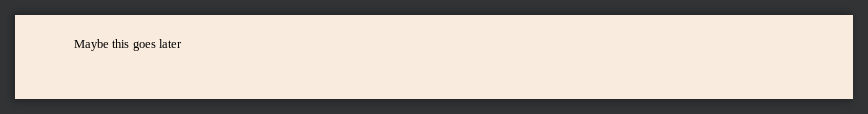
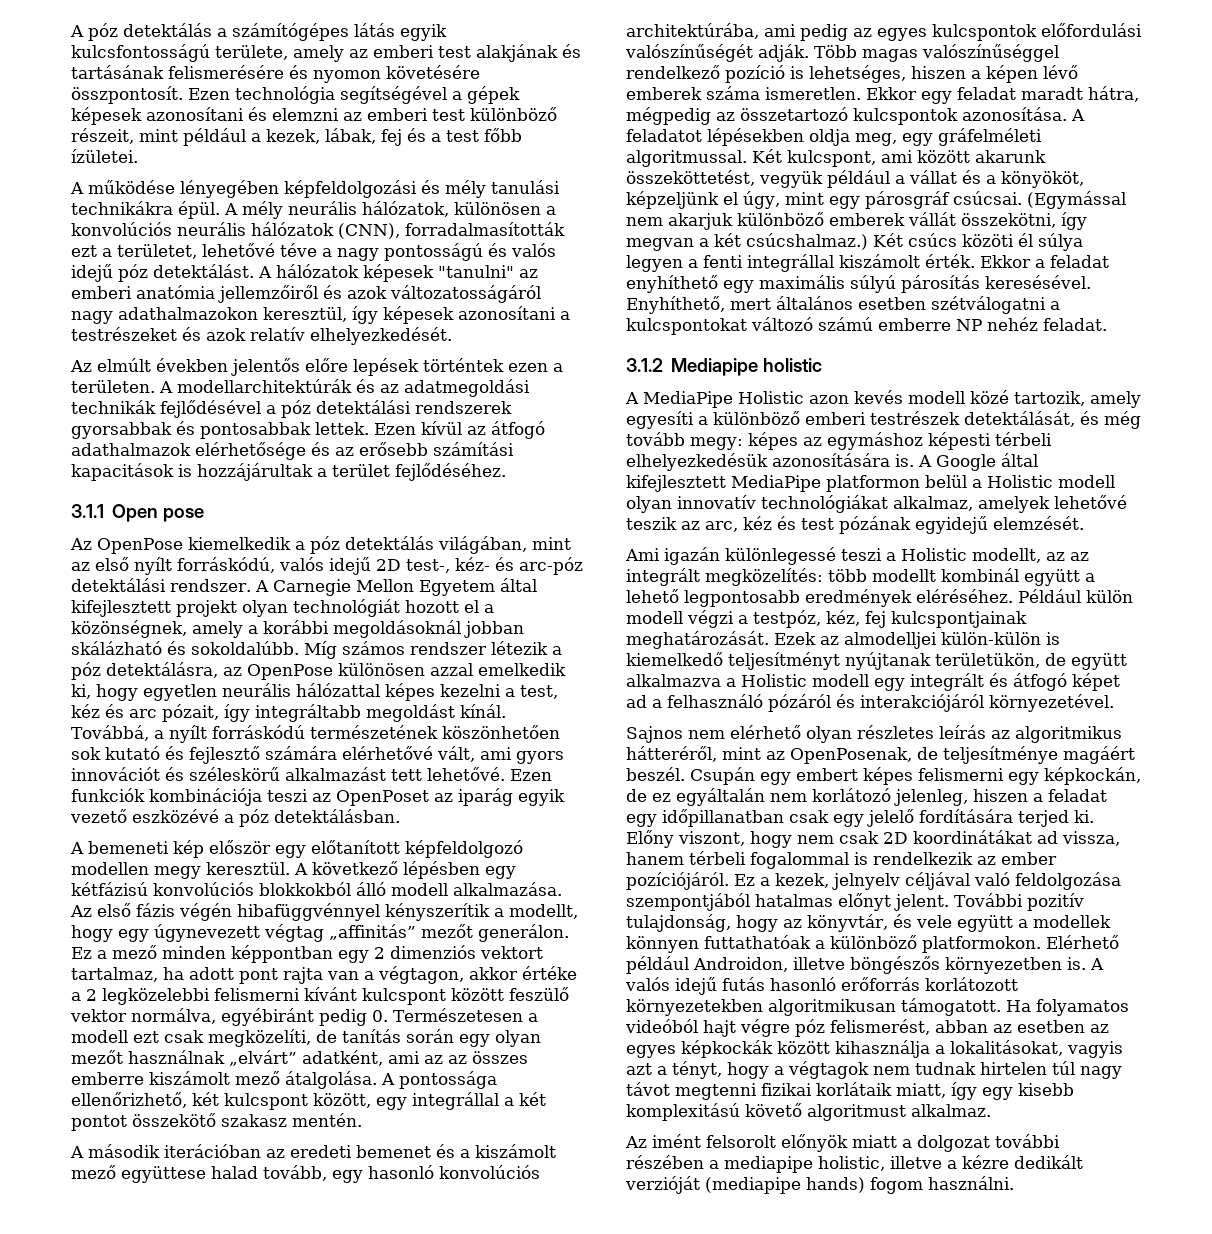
- Maybe this goes later
+ A póz detektálás a számítógépes látás egyik kulcsfontosságú területe, amely az emberi test alakjának és tartásának felismerésére és nyomon követésére összpontosít. Ezen technológia segítségével a gépek képesek azonosítani és elemzni az emberi test különböző részeit, mint például a kezek, lábak, fej és a test főbb ízületei.
+ A működése lényegében képfeldolgozási és mély tanulási technikákra épül. A mély neurális hálózatok, különösen a konvolúciós neurális hálózatok (CNN), forradalmasították ezt a területet, lehetővé téve a nagy pontosságú és valós idejű póz detektálást. A hálózatok képesek "tanulni" az emberi anatómia jellemzőiről és azok változatosságáról nagy adathalmazokon keresztül, így képesek azonosítani a testrészeket és azok relatív elhelyezkedését.
+ Az elmúlt években jelentős előre lepések történtek ezen a területen. A modellarchitektúrák és az adatmegoldási technikák fejlődésével a póz detektálási rendszerek gyorsabbak és pontosabbak lettek. Ezen kívül az átfogó adathalmazok elérhetősége és az erősebb számítási kapacitások is hozzájárultak a terület fejlődéséhez.
+ 3.1.1 Open pose
+ Az OpenPose kiemelkedik a póz detektálás világában, mint az első nyílt forráskódú, valós idejű 2D test-, kéz- és arc-póz detektálási rendszer. A Carnegie Mellon Egyetem által kifejlesztett projekt olyan technológiát hozott el a közönségnek, amely a korábbi megoldásoknál jobban skálázható és sokoldalúbb. Míg számos rendszer létezik a póz detektálásra, az OpenPose különösen azzal emelkedik ki, hogy egyetlen neurális hálózattal képes kezelni a test, kéz és arc pózait, így integráltabb megoldást kínál. Továbbá, a nyílt forráskódú természetének köszönhetően sok kutató és fejlesztő számára elérhetővé vált, ami gyors innovációt és széleskörű alkalmazást tett lehetővé. Ezen funkciók kombinációja teszi az OpenPoset az iparág egyik vezető eszközévé a póz detektálásban.
+ A bemeneti kép először egy előtanított képfeldolgozó modellen megy keresztül. A következő lépésben egy kétfázisú konvolúciós blokkokból álló modell alkalmazása. Az első fázis végén hibafüggvénnyel kényszerítik a modellt, hogy egy úgynevezett végtag „affinitás” mezőt generálon. Ez a mező minden képpontban egy 2 dimenziós vektort tartalmaz, ha adott pont rajta van a végtagon, akkor értéke a 2 legközelebbi felismerni kívánt kulcspont között feszülő vektor normálva, egyébiránt pedig 0. Természetesen a modell ezt csak megközelíti, de tanítás során egy olyan mezőt használnak „elvárt” adatként, ami az az összes emberre kiszámolt mező átalgolása. A pontossága ellenőrizhető, két kulcspont között, egy integrállal a két pontot összekötő szakasz mentén.
+ A második iterációban az eredeti bemenet és a kiszámolt mező együttese halad tovább, egy hasonló konvolúciós architektúrába, ami pedig az egyes kulcspontok előfordulási valószínűségét adják. Több magas valószínűséggel rendelkező pozíció is lehetséges, hiszen a képen lévő emberek száma ismeretlen. Ekkor egy feladat maradt hátra, mégpedig az összetartozó kulcspontok azonosítása. A feladatot lépésekben oldja meg, egy gráfelméleti algoritmussal. Két kulcspont, ami között akarunk összeköttetést, vegyük például a vállat és a könyököt, képzeljünk el úgy, mint egy párosgráf csúcsai. (Egymással nem akarjuk különböző emberek vállát összekötni, így megvan a két csúcshalmaz.) Két csúcs közöti él súlya legyen a fenti integrállal kiszámolt érték. Ekkor a feladat enyhíthető egy maximális súlyú párosítás keresésével. Enyhíthető, mert általános esetben szétválogatni a kulcspontokat változó számú emberre NP nehéz feladat.
+ 3.1.2 Mediapipe holistic
+ A MediaPipe Holistic azon kevés modell közé tartozik, amely egyesíti a különböző emberi testrészek detektálását, és még tovább megy: képes az egymáshoz képesti térbeli elhelyezkedésük azonosítására is. A Google által kifejlesztett MediaPipe platformon belül a Holistic modell olyan innovatív technológiákat alkalmaz, amelyek lehetővé teszik az arc, kéz és test pózának egyidejű elemzését.
+ Ami igazán különlegessé teszi a Holistic modellt, az az integrált megközelítés: több modellt kombinál együtt a lehető legpontosabb eredmények eléréséhez. Például külön modell végzi a testpóz, kéz, fej kulcspontjainak meghatározását. Ezek az almodelljei külön-külön is kiemelkedő teljesítményt nyújtanak területükön, de együtt alkalmazva a Holistic modell egy integrált és átfogó képet ad a felhasználó pózáról és interakciójáról környezetével.
+ Sajnos nem elérhető olyan részletes leírás az algoritmikus hátteréről, mint az OpenPosenak, de teljesítménye magáért beszél. Csupán egy embert képes felismerni egy képkockán, de ez egyáltalán nem korlátozó jelenleg, hiszen a feladat egy időpillanatban csak egy jelelő fordítására terjed ki. Előny viszont, hogy nem csak 2D koordinátákat ad vissza, hanem térbeli fogalommal is rendelkezik az ember pozíciójáról. Ez a kezek, jelnyelv céljával való feldolgozása szempontjából hatalmas előnyt jelent. További pozitív tulajdonság, hogy az könyvtár, és vele együtt a modellek könnyen futtathatóak a különböző platformokon. Elérhető például Androidon, illetve böngészős környezetben is. A valós idejű futás hasonló erőforrás korlátozott környezetekben algoritmikusan támogatott. Ha folyamatos videóból hajt végre póz felismerést, abban az esetben az egyes képkockák között kihasználja a lokalitásokat, vagyis azt a tényt, hogy a végtagok nem tudnak hirtelen túl nagy távot megtenni fizikai korlátaik miatt, így egy kisebb komplexitású követő algoritmust alkalmaz.
+ Az imént felsorolt előnyök miatt a dolgozat további részében a mediapipe holistic, illetve a kézre dedikált verzióját (mediapipe hands) fogom használni.

